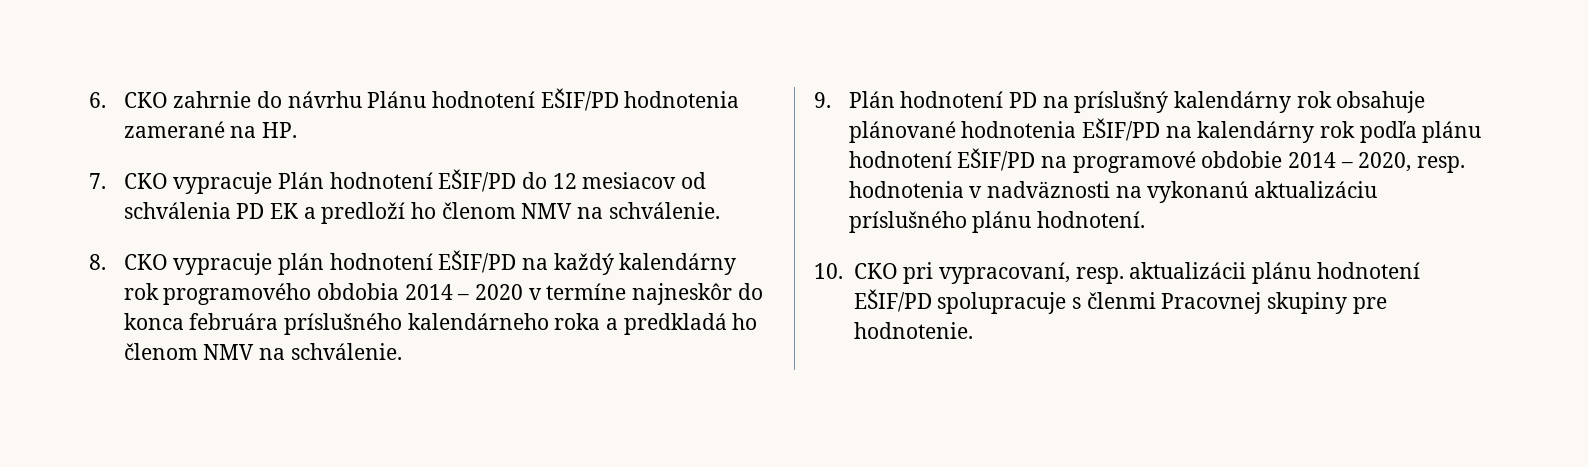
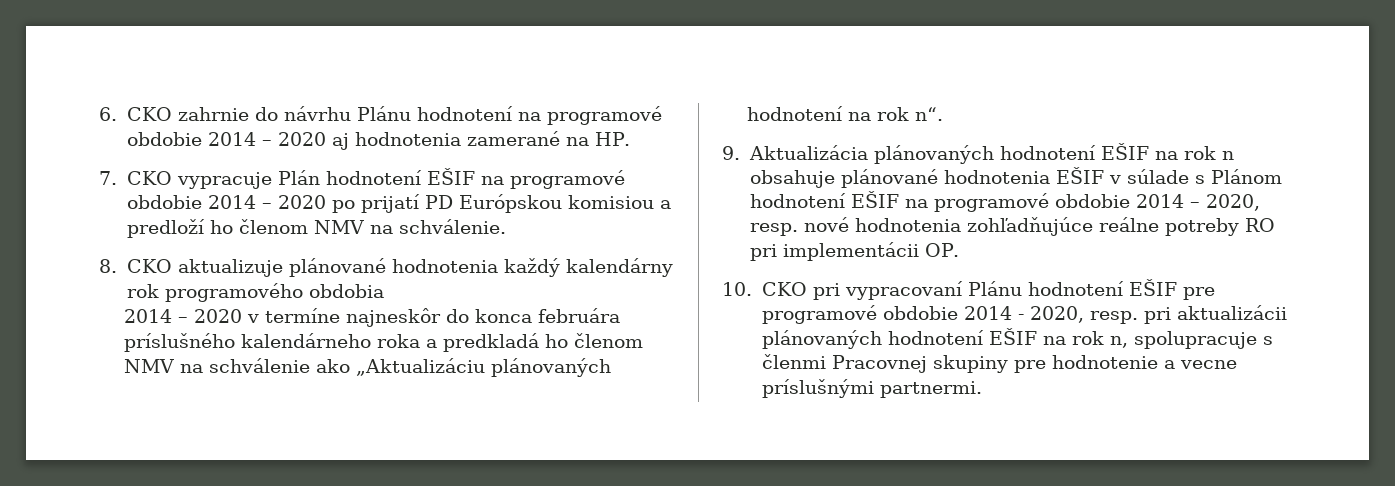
- 6. CKO zahrnie do návrhu Plánu hodnotení EŠIF/PD hodnotenia zamerané na HP.
+ 6. CKO zahrnie do návrhu Plánu hodnotení na programové obdobie 2014 – 2020 aj hodnotenia zamerané na HP.
- 7. CKO vypracuje Plán hodnotení EŠIF/PD do 12 mesiacov od schválenia PD EK a predloží ho členom NMV na schválenie.
+ 7. CKO vypracuje Plán hodnotení EŠIF na programové obdobie 2014 – 2020 po prijatí PD Európskou komisiou a predloží ho členom NMV na schválenie.
- 8. CKO vypracuje plán hodnotení EŠIF/PD na každý kalendárny rok programového obdobia 2014 – 2020 v termíne najneskôr do konca februára príslušného kalendárneho roka a predkladá ho členom NMV na schválenie.
- 9. Plán hodnotení PD na príslušný kalendárny rok obsahuje plánované hodnotenia EŠIF/PD na kalendárny rok podľa plánu hodnotení EŠIF/PD na programové obdobie 2014 – 2020, resp. hodnotenia v nadväznosti na vykonanú aktualizáciu príslušného plánu hodnotení.
- 10. CKO pri vypracovaní, resp. aktualizácii plánu hodnotení EŠIF/PD spolupracuje s členmi Pracovnej skupiny pre hodnotenie.
+ 8. CKO aktualizuje plánované hodnotenia každý kalendárny rok programového obdobia
+ 2014 – 2020 v termíne najneskôr do konca februára príslušného kalendárneho roka a predkladá ho členom NMV na schválenie ako „Aktualizáciu plánovaných hodnotení na rok n“.
+ 9. Aktualizácia plánovaných hodnotení EŠIF na rok n obsahuje plánované hodnotenia EŠIF v súlade s Plánom hodnotení EŠIF na programové obdobie 2014 – 2020, resp. nové hodnotenia zohľadňujúce reálne potreby RO pri implementácii OP.
+ 10. CKO pri vypracovaní Plánu hodnotení EŠIF pre programové obdobie 2014 - 2020, resp. pri aktualizácii plánovaných hodnotení EŠIF na rok n, spolupracuje s členmi Pracovnej skupiny pre hodnotenie a vecne príslušnými partnermi.

